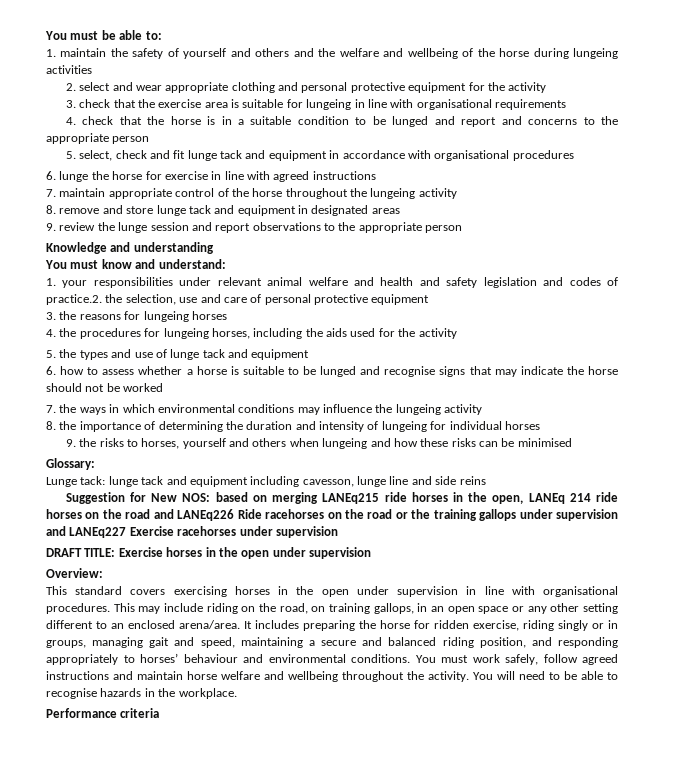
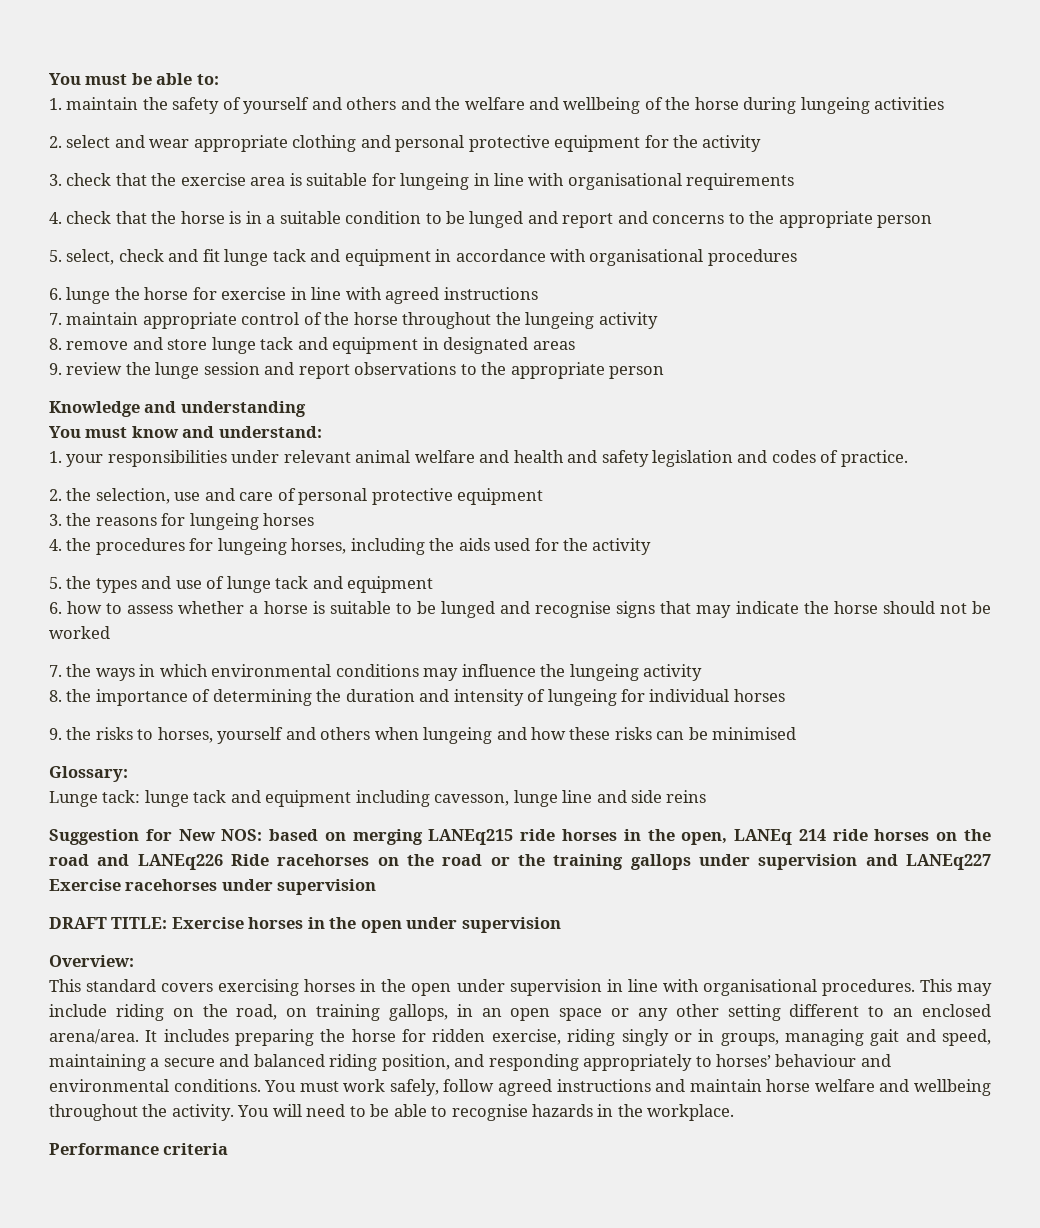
- 1. your responsibilities under relevant animal welfare and health and safety legislation and codes of practice.2. the selection, use and care of personal protective equipment
+ 1. your responsibilities under relevant animal welfare and health and safety legislation and codes of practice.
+ 2. the selection, use and care of personal protective equipment

